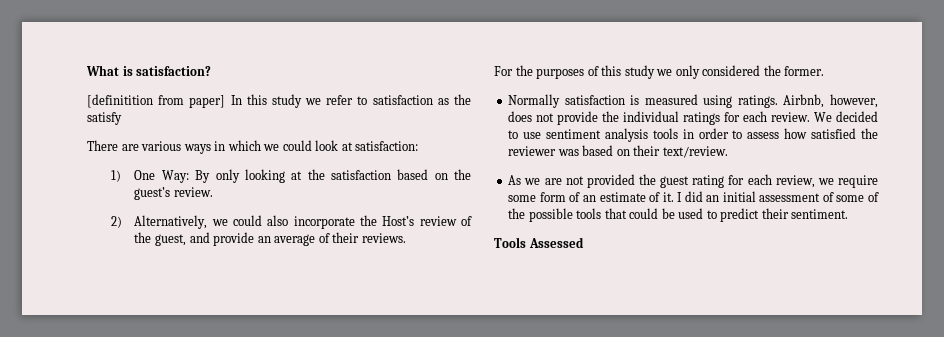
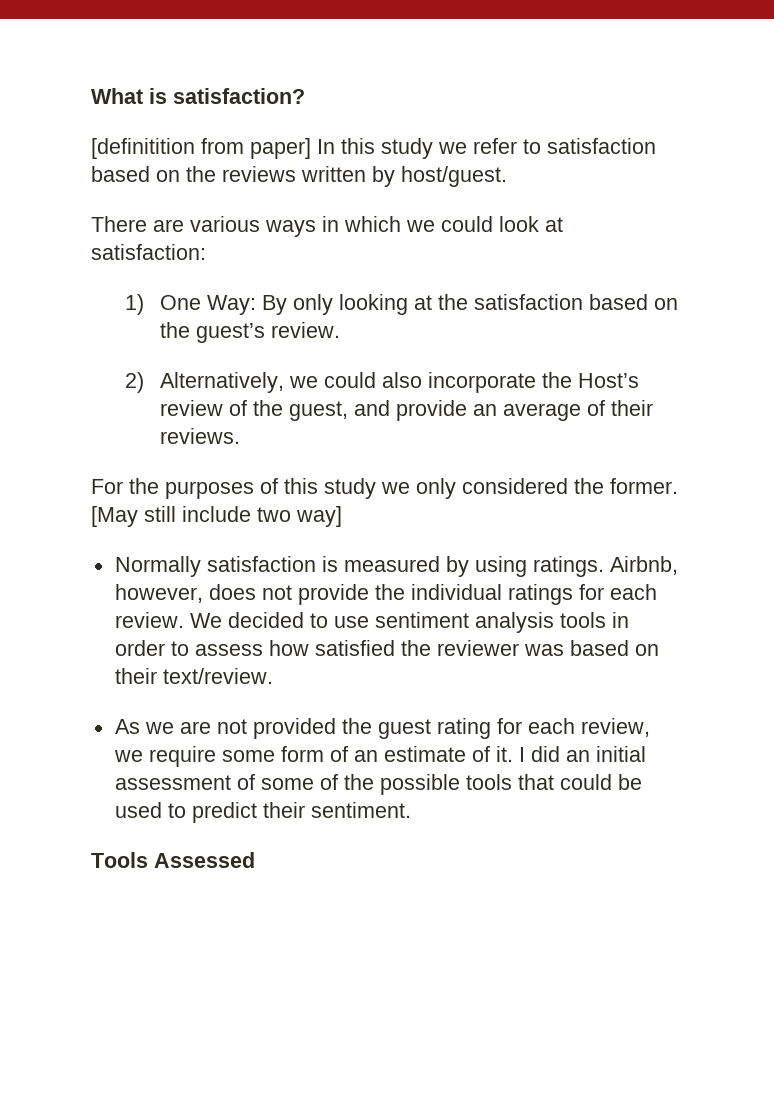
- [definitition from paper] In this study we refer to satisfaction as the satisfy
+ [definitition from paper] In this study we refer to satisfaction based on the reviews written by host/guest.
+ [May still include two way]
- Normally satisfaction is measured using ratings.
+ Normally satisfaction is measured by using ratings.

